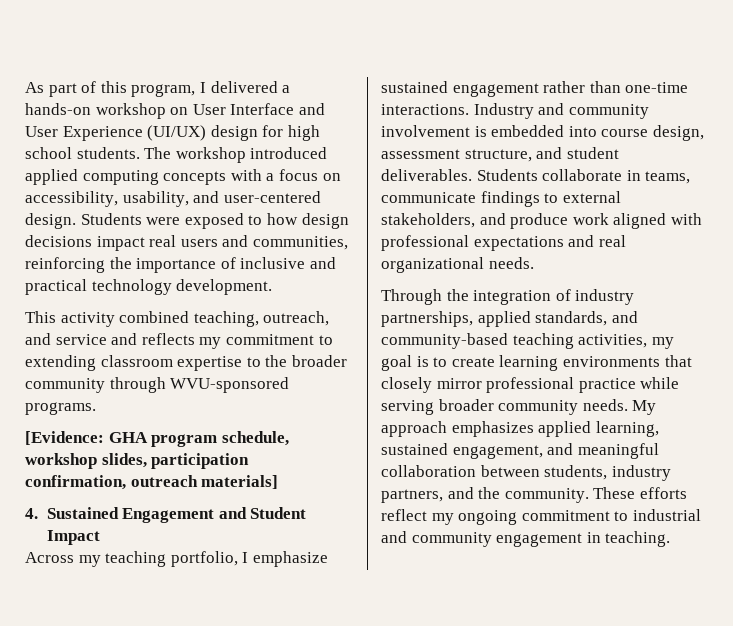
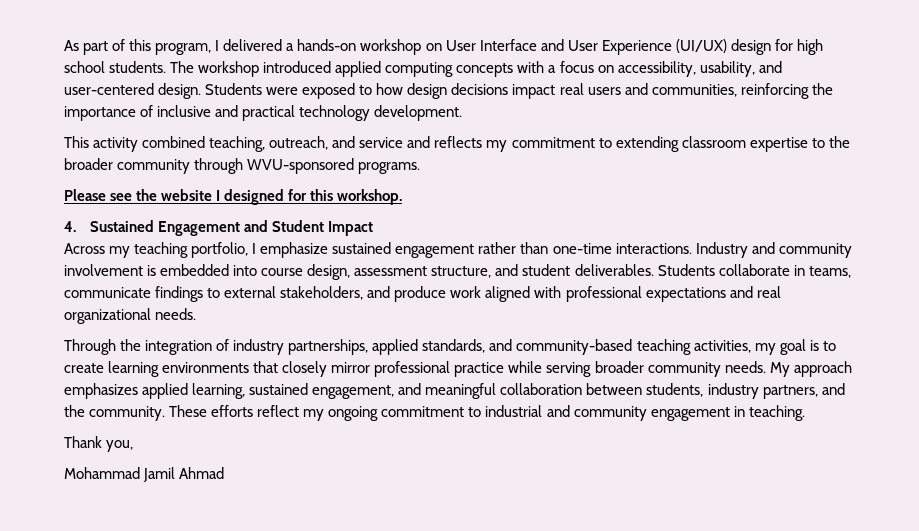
- [Evidence: GHA program schedule, workshop slides, participation confirmation, outreach materials]
+ Please see the website I designed for this workshop.
+ Thank you,
+ Mohammad Jamil Ahmad

